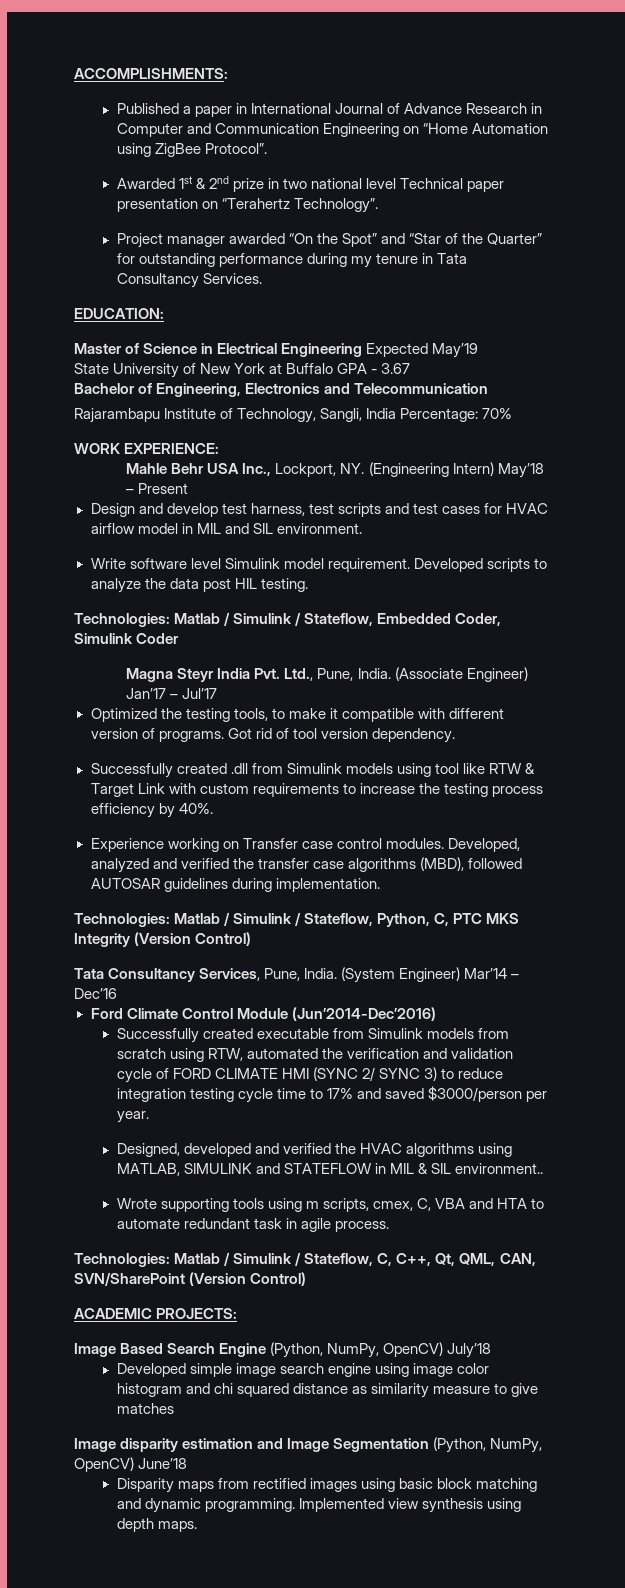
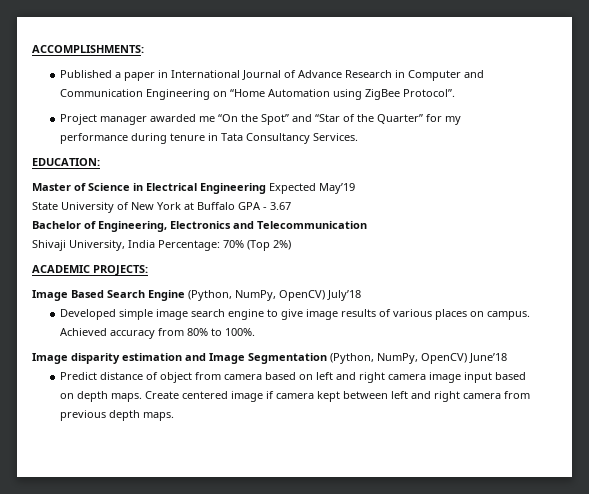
- Awarded 1st & 2nd prize in two national level Technical paper presentation on “Terahertz Technology”.
- Project manager awarded “On the Spot” and “Star of the Quarter” for outstanding performance during my tenure in Tata Consultancy Services.
+ Project manager awarded me “On the Spot” and “Star of the Quarter” for my performance during tenure in Tata Consultancy Services.
- Rajarambapu Institute of Technology, Sangli, India Percentage: 70%
- WORK EXPERIENCE:
- Mahle Behr USA Inc., Lockport, NY. (Engineering Intern) May’18 – Present
- Design and develop test harness, test scripts and test cases for HVAC airflow model in MIL and SIL environment.
- Write software level Simulink model requirement. Developed scripts to analyze the data post HIL testing.
- Technologies: Matlab / Simulink / Stateflow, Embedded Coder, Simulink Coder
- Magna Steyr India Pvt. Ltd., Pune, India. (Associate Engineer) Jan’17 – Jul’17
- Optimized the testing tools, to make it compatible with different version of programs. Got rid of tool version dependency.
- Successfully created .dll from Simulink models using tool like RTW & Target Link with custom requirements to increase the testing process efficiency by 40%.
- Experience working on Transfer case control modules. Developed, analyzed and verified the transfer case algorithms (MBD), followed AUTOSAR guidelines during implementation.
- Technologies: Matlab / Simulink / Stateflow, Python, C, PTC MKS Integrity (Version Control)
- Tata Consultancy Services, Pune, India. (System Engineer) Mar’14 – Dec’16
- Ford Climate Control Module (Jun’2014-Dec’2016)
- Successfully created executable from Simulink models from scratch using RTW, automated the verification and validation cycle of FORD CLIMATE HMI (SYNC 2/ SYNC 3) to reduce integration testing cycle time to 17% and saved $3000/person per year.
- Designed, developed and verified the HVAC algorithms using MATLAB, SIMULINK and STATEFLOW in MIL & SIL environment..
- Wrote supporting tools using m scripts, cmex, C, VBA and HTA to automate redundant task in agile process.
- Technologies: Matlab / Simulink / Stateflow, C, C++, Qt, QML, CAN, SVN/SharePoint (Version Control)
+ Shivaji University, India Percentage: 70% (Top 2%)
- Developed simple image search engine using image color histogram and chi squared distance as similarity measure to give matches
+ Developed simple image search engine to give image results of various places on campus. Achieved accuracy from 80% to 100%.
- Disparity maps from rectified images using basic block matching and dynamic programming. Implemented view synthesis using depth maps.
+ Predict distance of object from camera based on left and right camera image input based on depth maps. Create centered image if camera kept between left and right camera from previous depth maps.

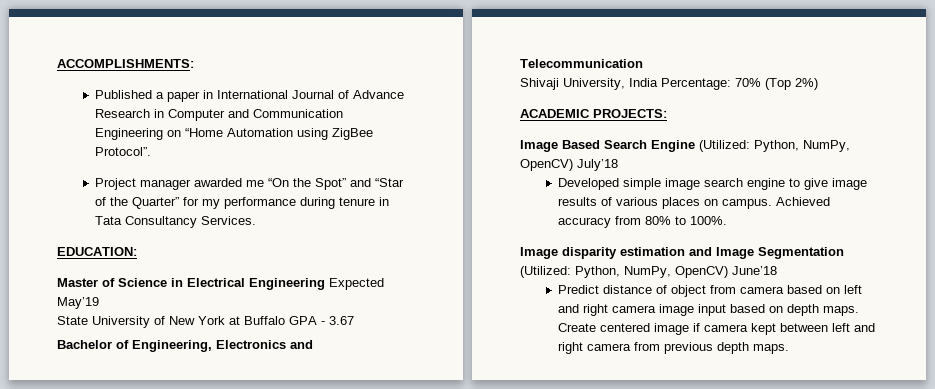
- Image Based Search Engine (Python, NumPy, OpenCV) July’18
+ Image Based Search Engine (Utilized: Python, NumPy, OpenCV) July’18
- Image disparity estimation and Image Segmentation (Python, NumPy, OpenCV) June’18
+ Image disparity estimation and Image Segmentation (Utilized: Python, NumPy, OpenCV) June’18

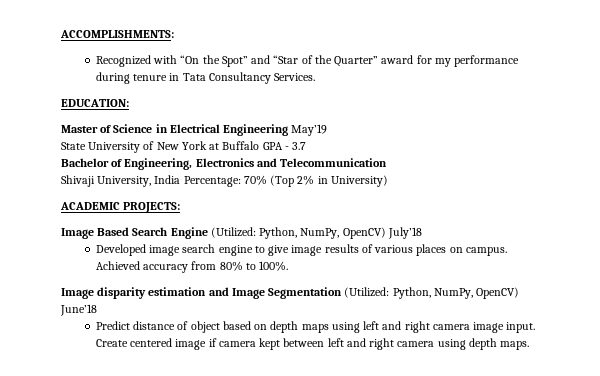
- Published a paper in International Journal of Advance Research in Computer and Communication Engineering on “Home Automation using ZigBee Protocol”.
- Project manager awarded me “On the Spot” and “Star of the Quarter” for my performance during tenure in Tata Consultancy Services.
+ Recognized with “On the Spot” and “Star of the Quarter” award for my performance during tenure in Tata Consultancy Services.
- Master of Science in Electrical Engineering Expected May’19
+ Master of Science in Electrical Engineering May’19
- State University of New York at Buffalo GPA - 3.67
+ State University of New York at Buffalo GPA - 3.7
- Shivaji University, India Percentage: 70% (Top 2%)
+ Shivaji University, India Percentage: 70% (Top 2% in University)
- Developed simple image search engine to give image results of various places on campus.
+ Developed image search engine to give image results of various places on campus.
- Predict distance of object from camera based on left and right camera image input based on depth maps.
+ Predict distance of object based on depth maps using left and right camera image input.
- Create centered image if camera kept between left and right camera from previous depth maps.
+ Create centered image if camera kept between left and right camera using depth maps.

